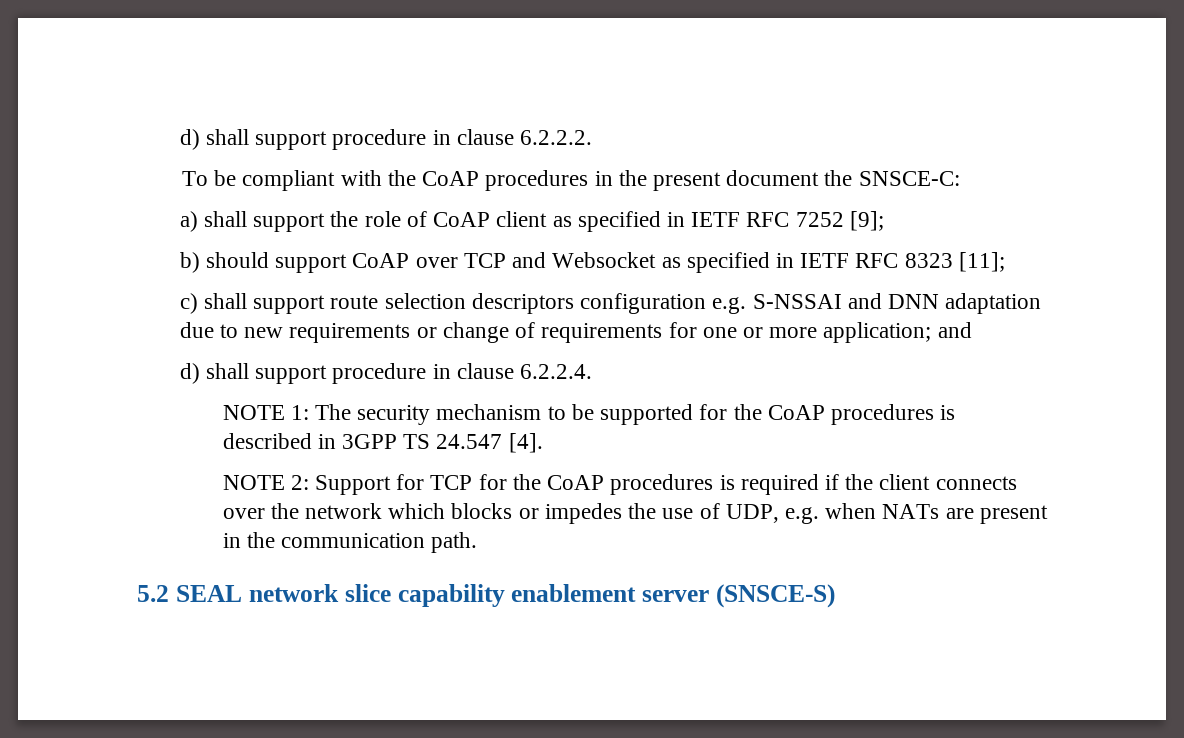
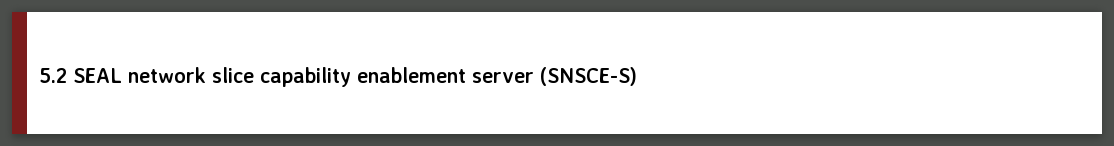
- d) shall support procedure in clause 6.2.2.2.
- To be compliant with the CoAP procedures in the present document the SNSCE-C:
- a) shall support the role of CoAP client as specified in IETF RFC 7252 [9];
- b) should support CoAP over TCP and Websocket as specified in IETF RFC 8323 [11];
- c) shall support route selection descriptors configuration e.g. S-NSSAI and DNN adaptation due to new requirements or change of requirements for one or more application; and
- d) shall support procedure in clause 6.2.2.4.
- NOTE 1: The security mechanism to be supported for the CoAP procedures is described in 3GPP TS 24.547 [4].
- NOTE 2: Support for TCP for the CoAP procedures is required if the client connects over the network which blocks or impedes the use of UDP, e.g. when NATs are present in the communication path.

